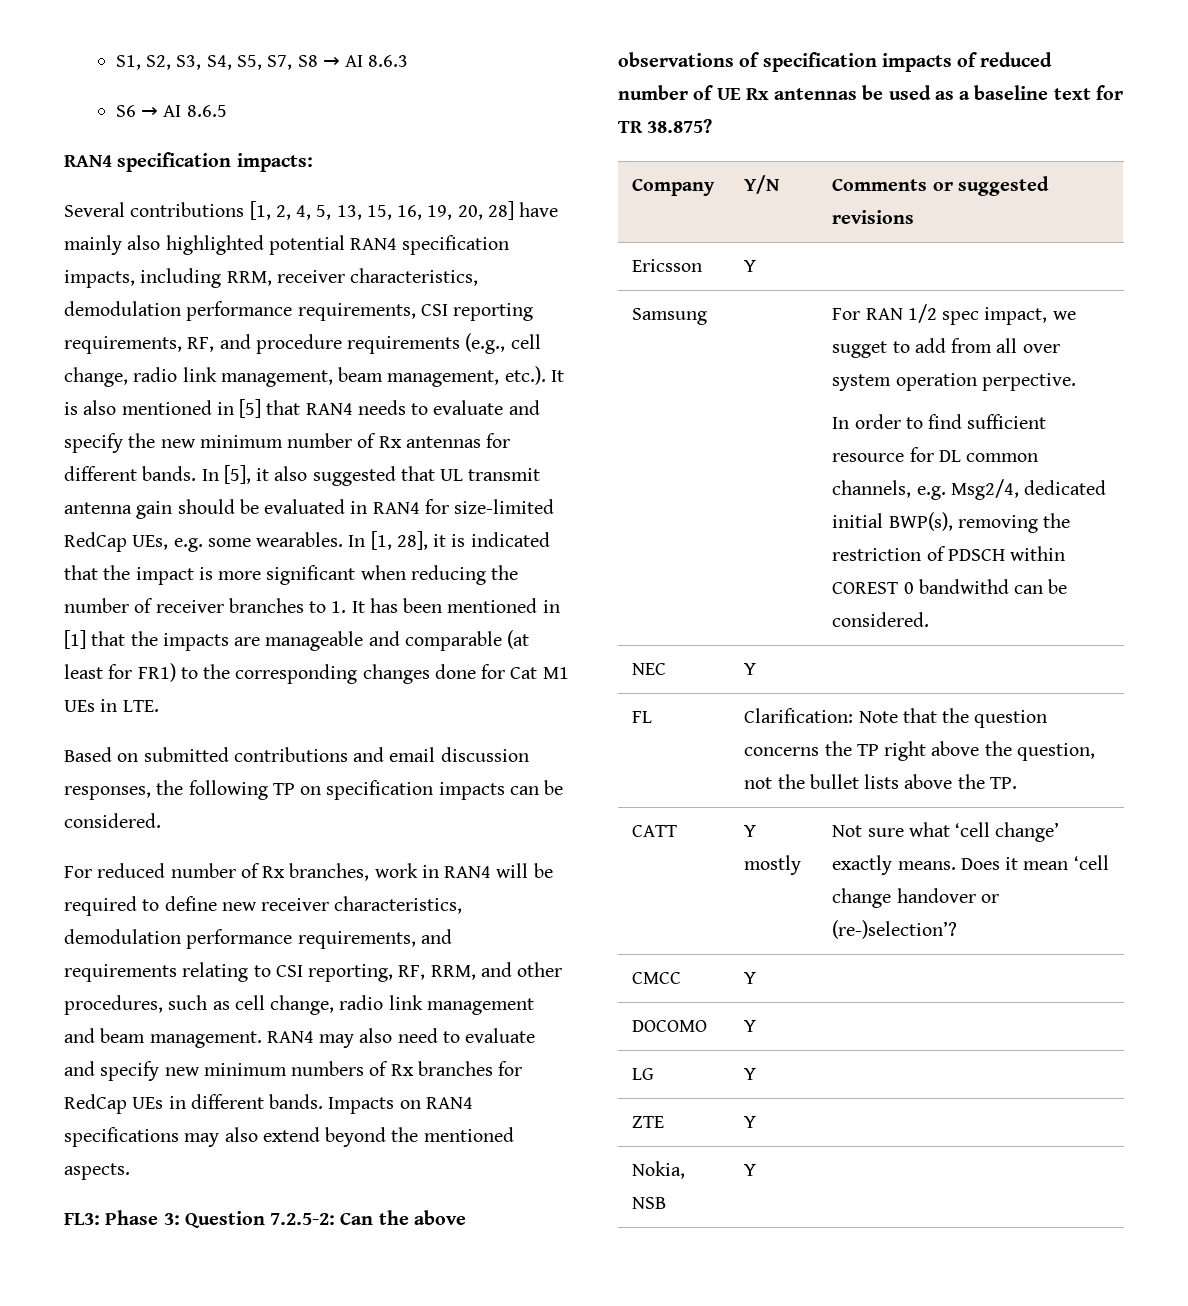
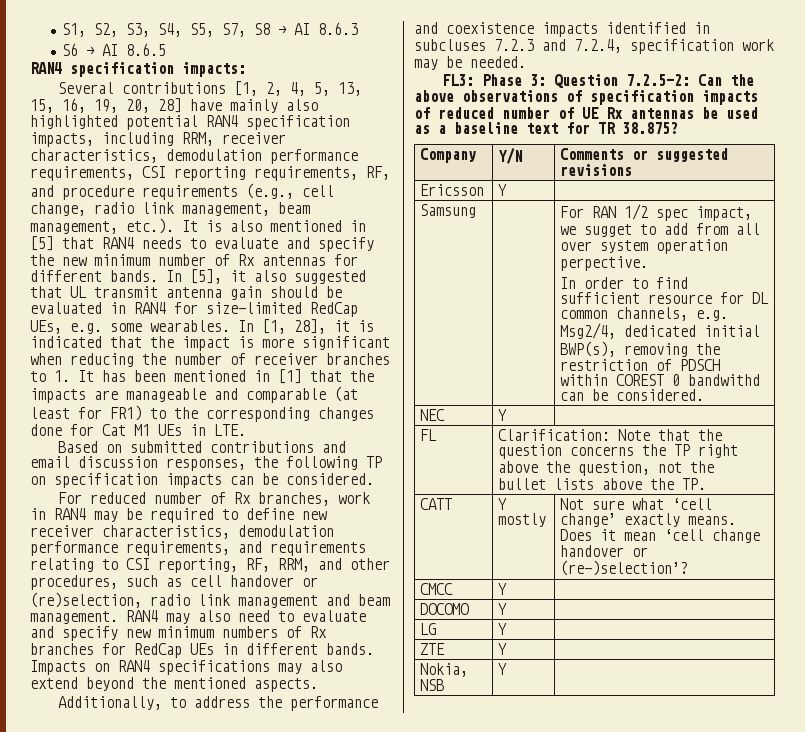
- For reduced number of Rx branches, work in RAN4 will be required to define new receiver characteristics, demodulation performance requirements, and requirements relating to CSI reporting, RF, RRM, and other procedures, such as cell change, radio link management and beam management.
+ For reduced number of Rx branches, work in RAN4 may be required to define new receiver characteristics, demodulation performance requirements, and requirements relating to CSI reporting, RF, RRM, and other procedures, such as cell handover or (re)selection, radio link management and beam management.
+ Additionally, to address the performance and coexistence impacts identified in subcluses 7.2.3 and 7.2.4, specification work may be needed.

